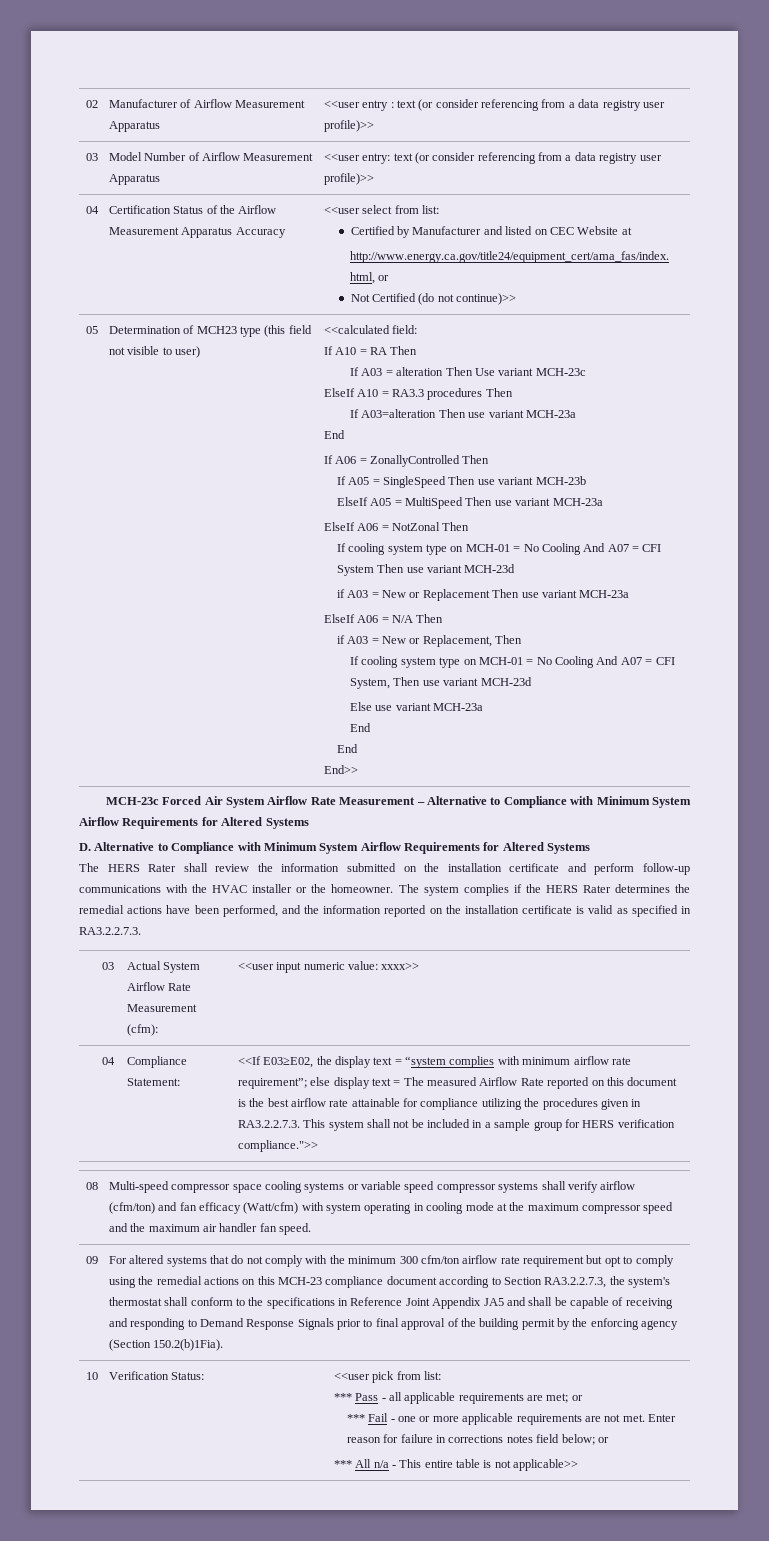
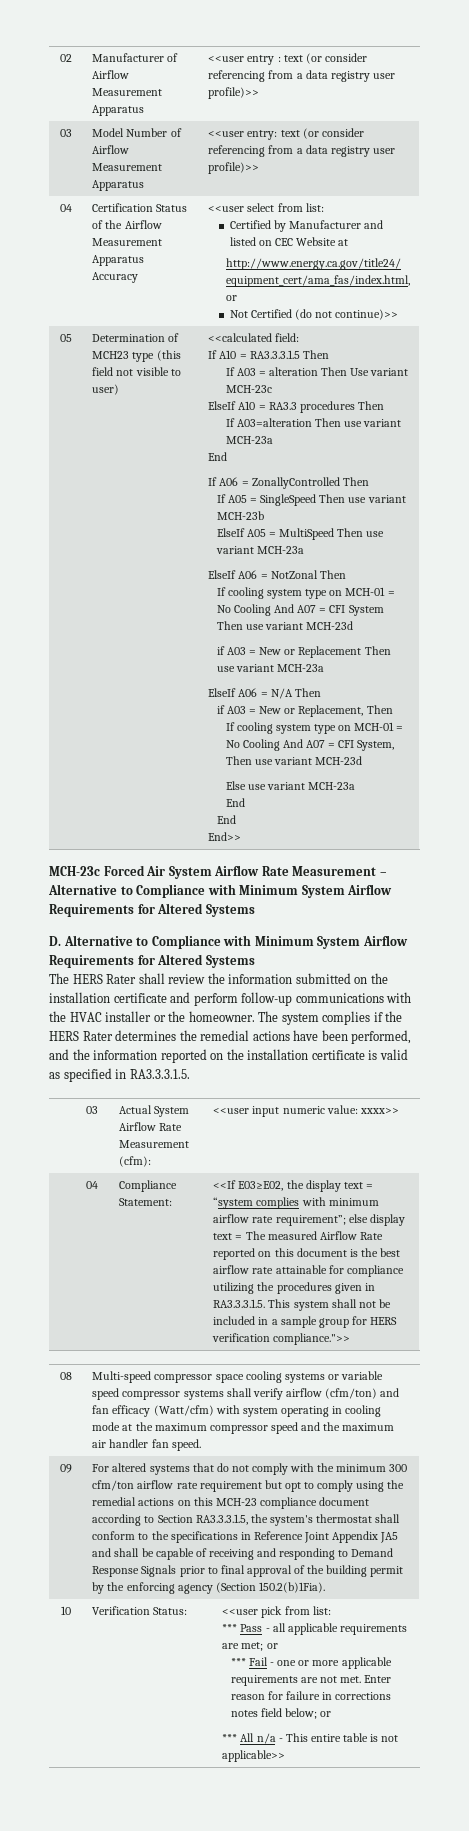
- If A10 = RA Then
+ If A10 = RA3.3.3.1.5 Then
- The system complies if the HERS Rater determines the remedial actions have been performed, and the information reported on the installation certificate is valid as specified in RA3.2.2.7.3.
+ The system complies if the HERS Rater determines the remedial actions have been performed, and the information reported on the installation certificate is valid as specified in RA3.3.3.1.5.
- <<If E03≥E02, the display text = “system complies with minimum airflow rate requirement”; else display text = The measured Airflow Rate reported on this document is the best airflow rate attainable for compliance utilizing the procedures given in RA3.2.2.7.3. This system shall not be included in a sample group for HERS verification compliance.">>
+ <<If E03≥E02, the display text = “system complies with minimum airflow rate requirement”; else display text = The measured Airflow Rate reported on this document is the best airflow rate attainable for compliance utilizing the procedures given in RA3.3.3.1.5. This system shall not be included in a sample group for HERS verification compliance.">>
- For altered systems that do not comply with the minimum 300 cfm/ton airflow rate requirement but opt to comply using the remedial actions on this MCH-23 compliance document according to Section RA3.2.2.7.3, the system's thermostat shall conform to the specifications in Reference Joint Appendix JA5 and shall be capable of receiving and responding to Demand Response Signals prior to final approval of the building permit by the enforcing agency (Section 150.2(b)1Fia).
+ For altered systems that do not comply with the minimum 300 cfm/ton airflow rate requirement but opt to comply using the remedial actions on this MCH-23 compliance document according to Section RA3.3.3.1.5, the system's thermostat shall conform to the specifications in Reference Joint Appendix JA5 and shall be capable of receiving and responding to Demand Response Signals prior to final approval of the building permit by the enforcing agency (Section 150.2(b)1Fia).

